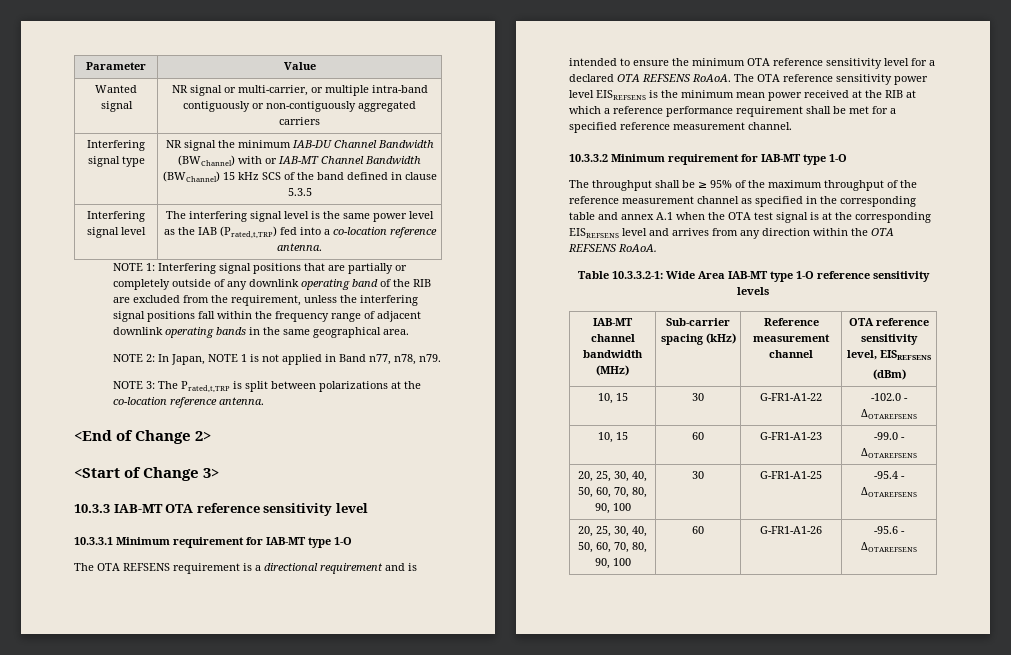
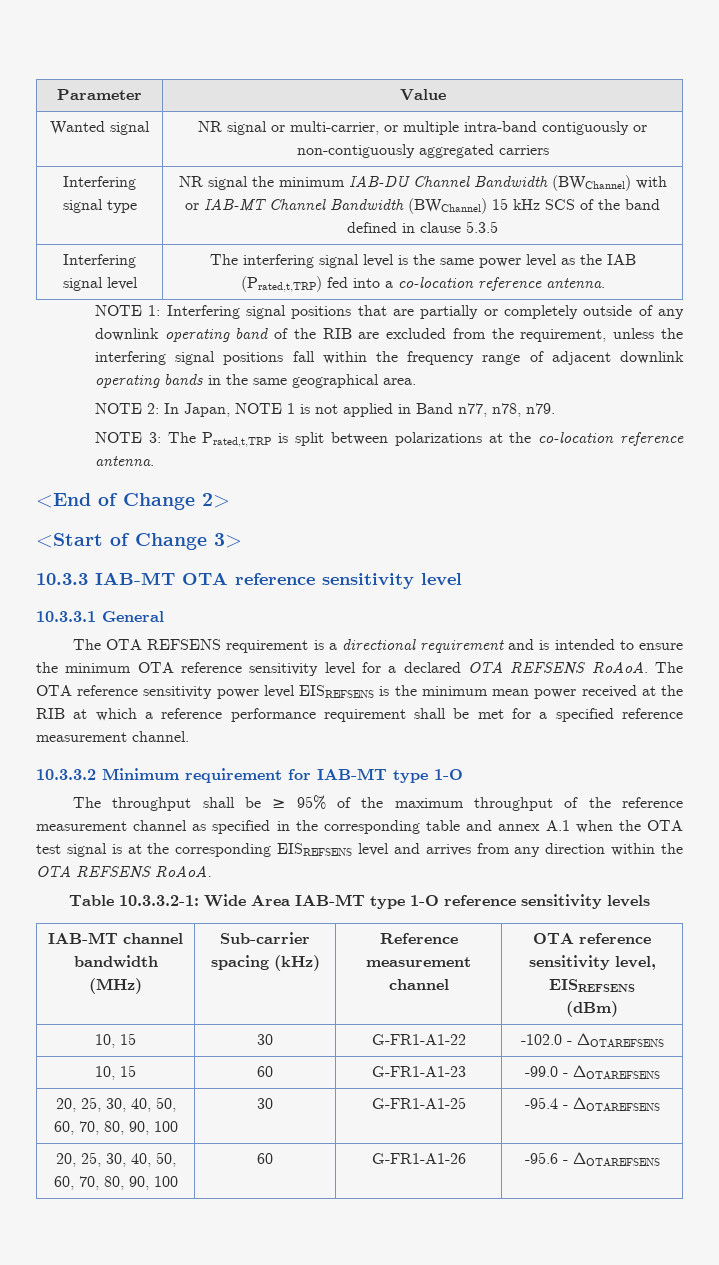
- 10.3.3.1 Minimum requirement for IAB-MT type 1-O
+ 10.3.3.1 General

